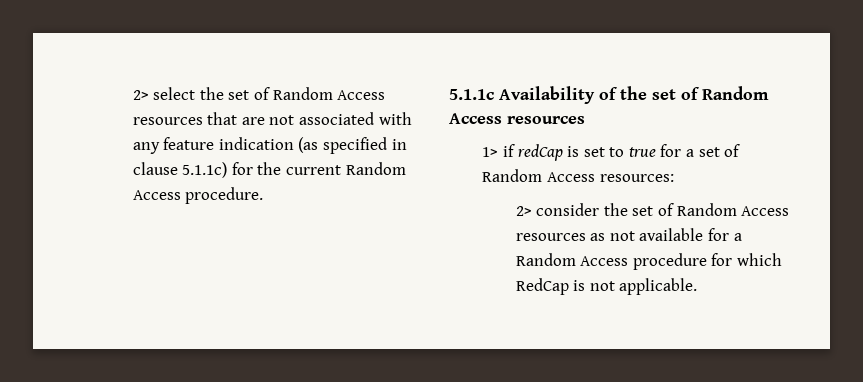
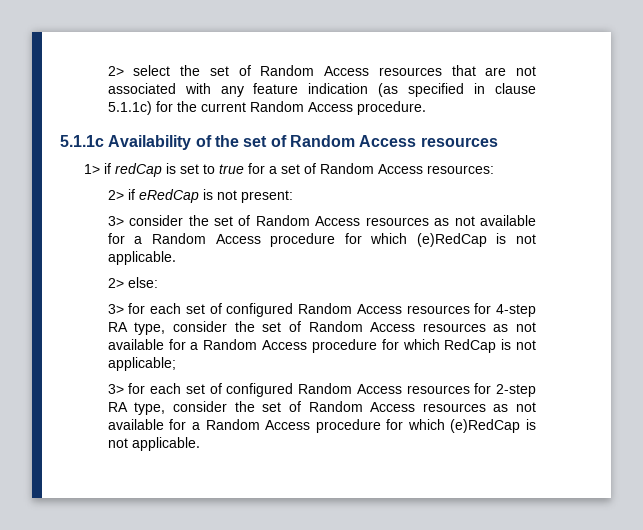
- 2> consider the set of Random Access resources as not available for a Random Access procedure for which RedCap is not applicable.
+ 2> if eRedCap is not present:
+ 3> consider the set of Random Access resources as not available for a Random Access procedure for which (e)RedCap is not applicable.
+ 2> else:
+ 3> for each set of configured Random Access resources for 4-step RA type, consider the set of Random Access resources as not available for a Random Access procedure for which RedCap is not applicable;
+ 3> for each set of configured Random Access resources for 2-step RA type, consider the set of Random Access resources as not available for a Random Access procedure for which (e)RedCap is not applicable.

